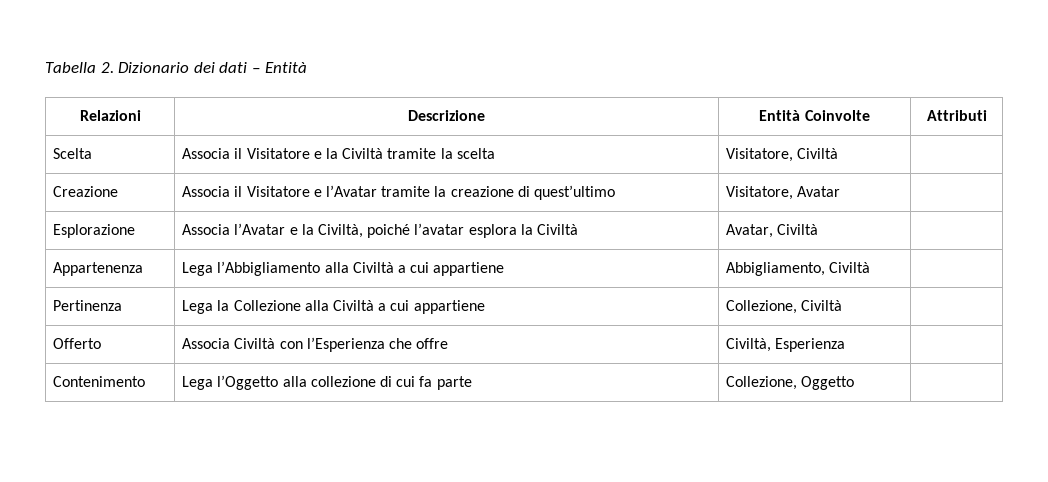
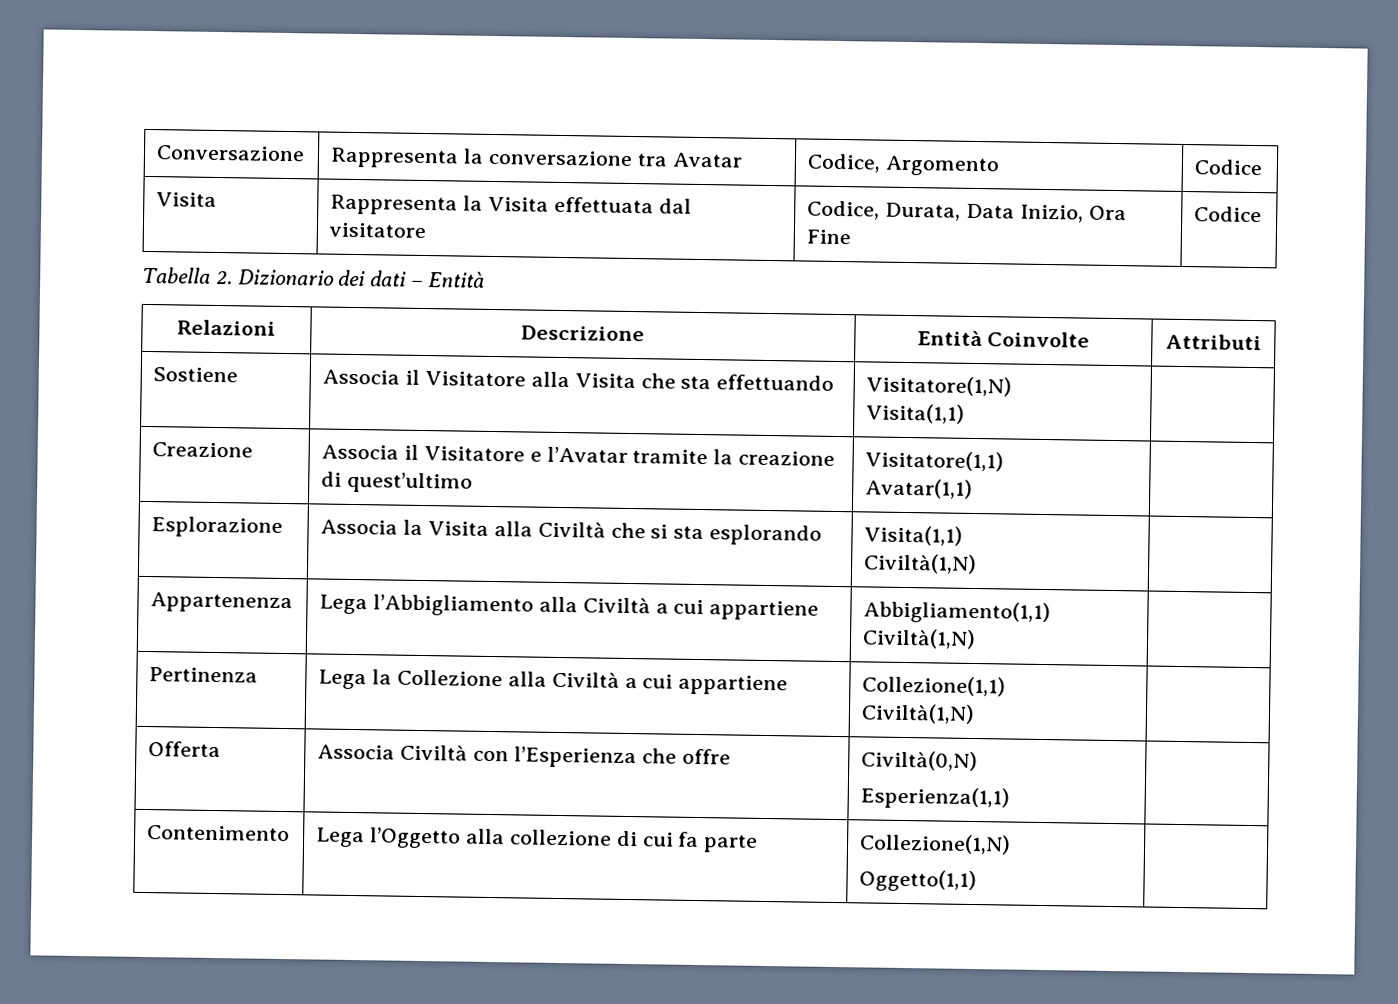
+ Conversazione | Rappresenta la conversazione tra Avatar | Codice, Argomento | Codice
+ Visita | Rappresenta la Visita effettuata dal visitatore | Codice, Durata, Data Inizio, Ora Fine | Codice
- Scelta | Associa il Visitatore e la Civiltà tramite la scelta | Visitatore, Civiltà |
+ Sostiene | Associa il Visitatore alla Visita che sta effettuando | Visitatore(1,N)
+ Visita(1,1) |
- Creazione | Associa il Visitatore e l’Avatar tramite la creazione di quest’ultimo | Visitatore, Avatar |
+ Creazione | Associa il Visitatore e l’Avatar tramite la creazione di quest’ultimo | Visitatore(1,1)
+ Avatar(1,1) |
- Esplorazione | Associa l’Avatar e la Civiltà, poiché l’avatar esplora la Civiltà | Avatar, Civiltà |
+ Esplorazione | Associa la Visita alla Civiltà che si sta esplorando | Visita(1,1)
+ Civiltà(1,N) |
- Appartenenza | Lega l’Abbigliamento alla Civiltà a cui appartiene | Abbigliamento, Civiltà |
+ Appartenenza | Lega l’Abbigliamento alla Civiltà a cui appartiene | Abbigliamento(1,1) Civiltà(1,N) |
- Pertinenza | Lega la Collezione alla Civiltà a cui appartiene | Collezione, Civiltà |
- Offerto | Associa Civiltà con l’Esperienza che offre | Civiltà, Esperienza |
+ Pertinenza | Lega la Collezione alla Civiltà a cui appartiene | Collezione(1,1)
+ Civiltà(1,N) |
+ Offerta | Associa Civiltà con l’Esperienza che offre | Civiltà(0,N)
+ Esperienza(1,1) |
- Contenimento | Lega l’Oggetto alla collezione di cui fa parte | Collezione, Oggetto |
+ Contenimento | Lega l’Oggetto alla collezione di cui fa parte | Collezione(1,N)
+ Oggetto(1,1) |

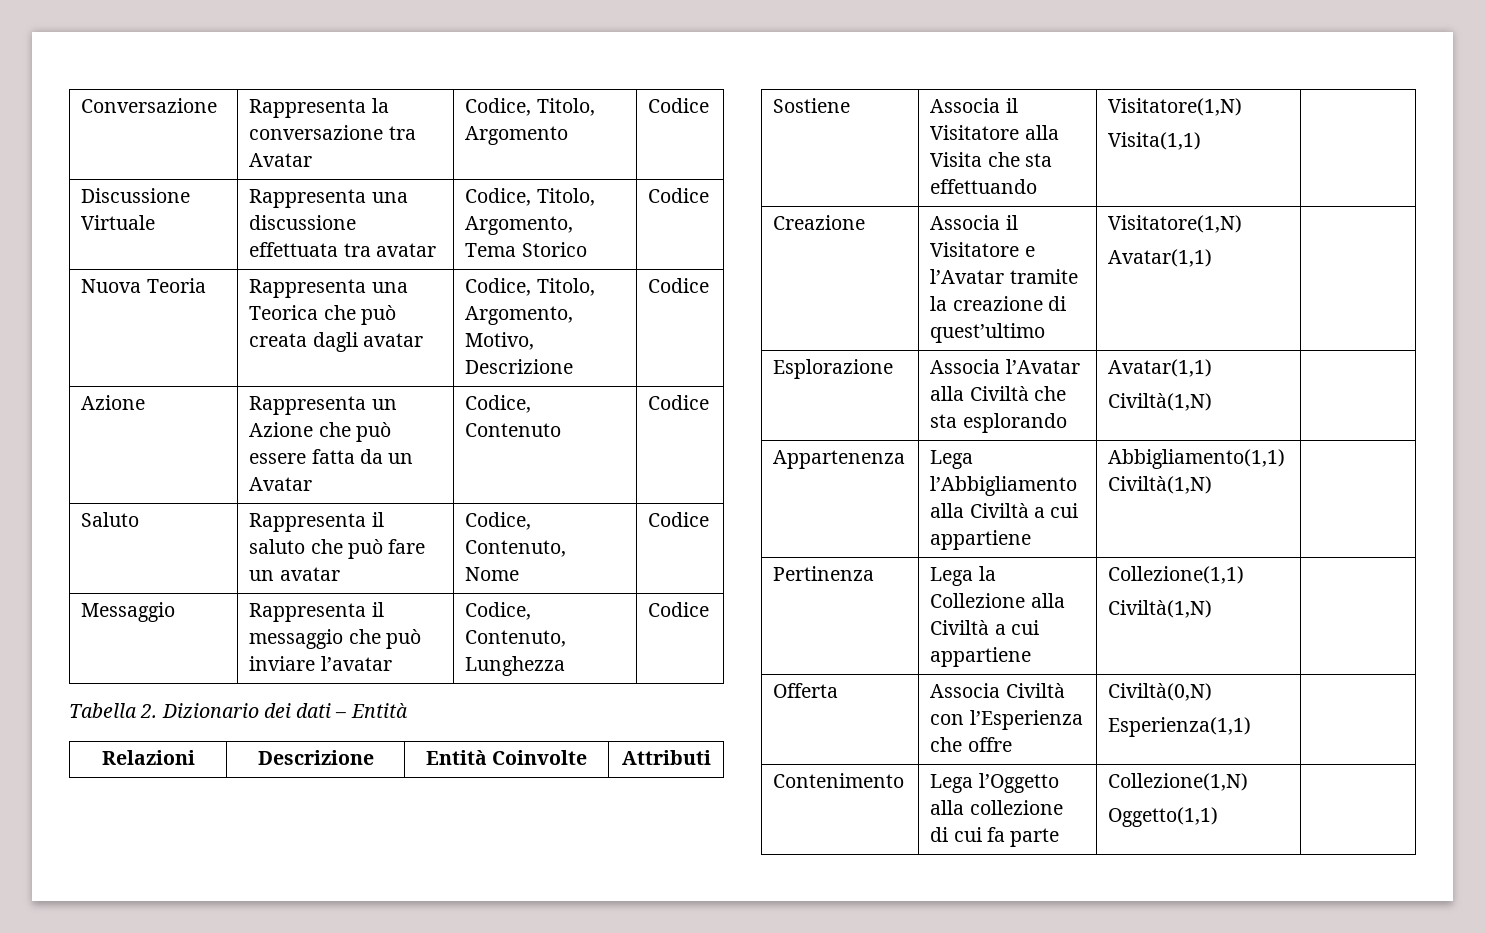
- Conversazione | Rappresenta la conversazione tra Avatar | Codice, Argomento | Codice
+ Conversazione | Rappresenta la conversazione tra Avatar | Codice, Titolo, Argomento | Codice
- Visita | Rappresenta la Visita effettuata dal visitatore | Codice, Durata, Data Inizio, Ora Fine | Codice
+ Discussione Virtuale | Rappresenta una discussione effettuata tra avatar | Codice, Titolo, Argomento, Tema Storico | Codice
+ Nuova Teoria | Rappresenta una Teorica che può creata dagli avatar | Codice, Titolo, Argomento, Motivo, Descrizione | Codice
+ Azione | Rappresenta un Azione che può essere fatta da un Avatar | Codice, Contenuto | Codice
+ Saluto | Rappresenta il saluto che può fare un avatar | Codice, Contenuto, Nome | Codice
+ Messaggio | Rappresenta il messaggio che può inviare l’avatar | Codice, Contenuto, Lunghezza | Codice
- Creazione | Associa il Visitatore e l’Avatar tramite la creazione di quest’ultimo | Visitatore(1,1)
+ Creazione | Associa il Visitatore e l’Avatar tramite la creazione di quest’ultimo | Visitatore(1,N)
- Esplorazione | Associa la Visita alla Civiltà che si sta esplorando | Visita(1,1)
+ Esplorazione | Associa l’Avatar alla Civiltà che sta esplorando | Avatar(1,1)

